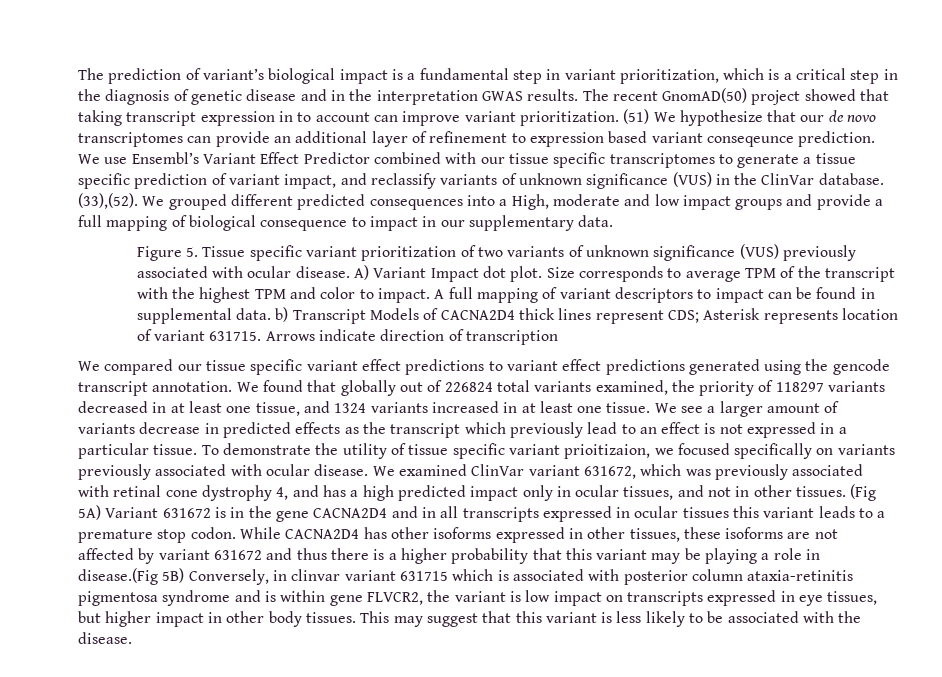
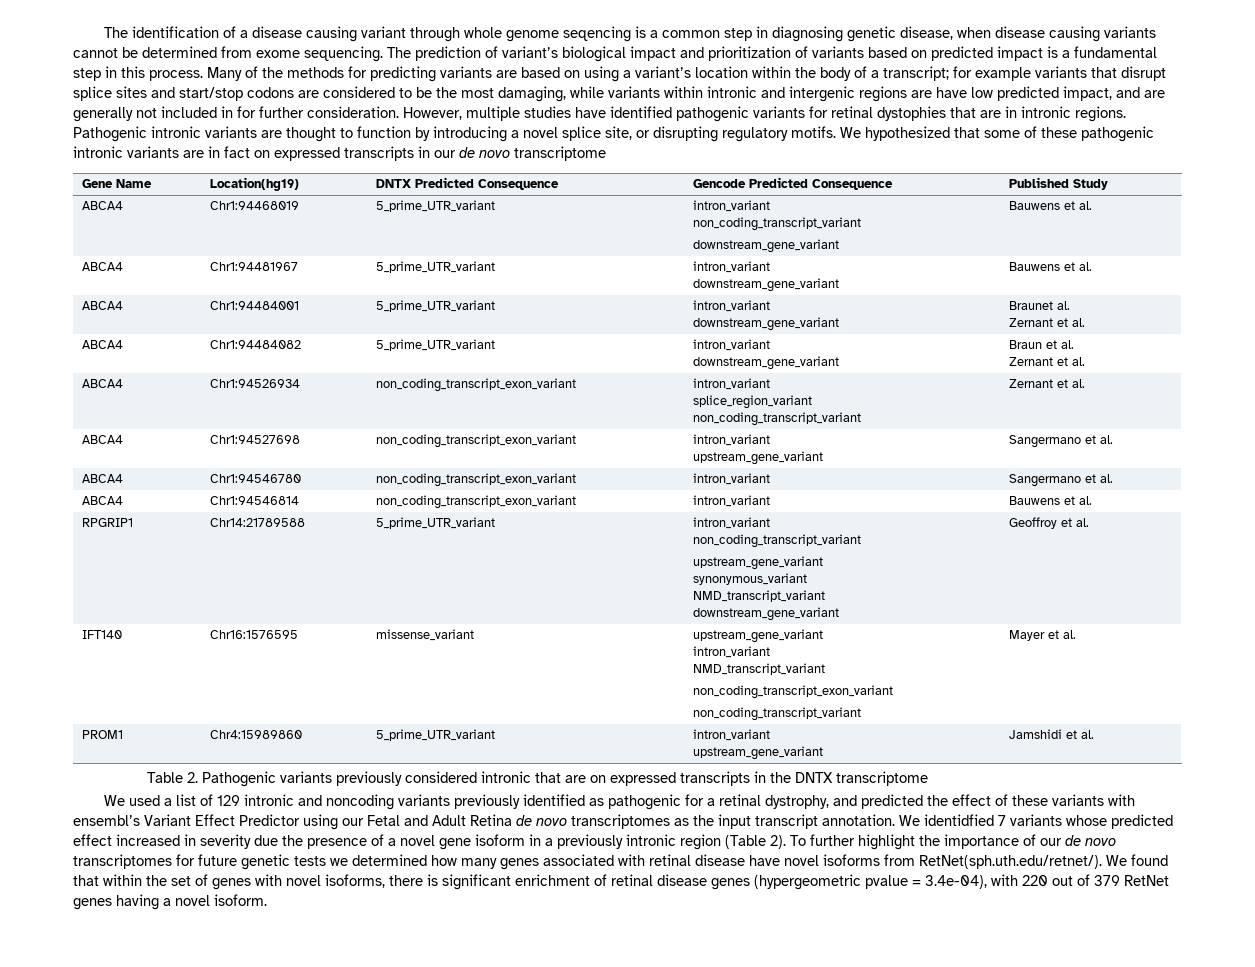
- The prediction of variant’s biological impact is a fundamental step in variant prioritization, which is a critical step in the diagnosis of genetic disease and in the interpretation GWAS results. The recent GnomAD(50) project showed that taking transcript expression in to account can improve variant prioritization. (51) We hypothesize that our de novo transcriptomes can provide an additional layer of refinement to expression based variant conseqeunce prediction. We use Ensembl’s Variant Effect Predictor combined with our tissue specific transcriptomes to generate a tissue specific prediction of variant impact, and reclassify variants of unknown significance (VUS) in the ClinVar database. (33),(52). We grouped different predicted consequences into a High, moderate and low impact groups and provide a full mapping of biological consequence to impact in our supplementary data.
- Figure 5. Tissue specific variant prioritization of two variants of unknown significance (VUS) previously associated with ocular disease. A) Variant Impact dot plot. Size corresponds to average TPM of the transcript with the highest TPM and color to impact. A full mapping of variant descriptors to impact can be found in supplemental data. b) Transcript Models of CACNA2D4 thick lines represent CDS; Asterisk represents location of variant 631715. Arrows indicate direction of transcription
- We compared our tissue specific variant effect predictions to variant effect predictions generated using the gencode transcript annotation. We found that globally out of 226824 total variants examined, the priority of 118297 variants decreased in at least one tissue, and 1324 variants increased in at least one tissue. We see a larger amount of variants decrease in predicted effects as the transcript which previously lead to an effect is not expressed in a particular tissue. To demonstrate the utility of tissue specific variant prioitizaion, we focused specifically on variants previously associated with ocular disease. We examined ClinVar variant 631672, which was previously associated with retinal cone dystrophy 4, and has a high predicted impact only in ocular tissues, and not in other tissues. (Fig 5A) Variant 631672 is in the gene CACNA2D4 and in all transcripts expressed in ocular tissues this variant leads to a premature stop codon. While CACNA2D4 has other isoforms expressed in other tissues, these isoforms are not affected by variant 631672 and thus there is a higher probability that this variant may be playing a role in disease.(Fig 5B) Conversely, in clinvar variant 631715 which is associated with posterior column ataxia-retinitis pigmentosa syndrome and is within gene FLVCR2, the variant is low impact on transcripts expressed in eye tissues, but higher impact in other body tissues. This may suggest that this variant is less likely to be associated with the disease.
+ The identification of a disease causing variant through whole genome seqencing is a common step in diagnosing genetic disease, when disease causing variants cannot be determined from exome sequencing. The prediction of variant’s biological impact and prioritization of variants based on predicted impact is a fundamental step in this process. Many of the methods for predicting variants are based on using a variant’s location within the body of a transcript; for example variants that disrupt splice sites and start/stop codons are considered to be the most damaging, while variants within intronic and intergenic regions are have low predicted impact, and are generally not included in for further consideration. However, multiple studies have identified pathogenic variants for retinal dystophies that are in intronic regions. Pathogenic intronic variants are thought to function by introducing a novel splice site, or disrupting regulatory motifs. We hypothesized that some of these pathogenic intronic variants are in fact on expressed transcripts in our de novo transcriptome
+ Gene Name | Location(hg19) | DNTX Predicted Consequence | Gencode Predicted Consequence | Published Study
+ ABCA4 | Chr1:94468019 | 5_prime_UTR_variant | intron_variant
+ non_coding_transcript_variant
+ downstream_gene_variant | Bauwens et al.
+ ABCA4 | Chr1:94481967 | 5_prime_UTR_variant | intron_variant
+ downstream_gene_variant | Bauwens et al.
+ ABCA4 | Chr1:94484001 | 5_prime_UTR_variant | intron_variant
+ downstream_gene_variant | Braunet al.
+ Zernant et al.
+ ABCA4 | Chr1:94484082 | 5_prime_UTR_variant | intron_variant
+ downstream_gene_variant | Braun et al.
+ Zernant et al.
+ ABCA4 | Chr1:94526934 | non_coding_transcript_exon_variant | intron_variant
+ splice_region_variant
+ non_coding_transcript_variant | Zernant et al.
+ ABCA4 | Chr1:94527698 | non_coding_transcript_exon_variant | intron_variant
+ upstream_gene_variant | Sangermano et al.
+ ABCA4 | Chr1:94546780 | non_coding_transcript_exon_variant | intron_variant | Sangermano et al.
+ ABCA4 | Chr1:94546814 | non_coding_transcript_exon_variant | intron_variant | Bauwens et al.
+ RPGRIP1 | Chr14:21789588 | 5_prime_UTR_variant | intron_variant
+ non_coding_transcript_variant
+ upstream_gene_variant
+ synonymous_variant
+ NMD_transcript_variant
+ downstream_gene_variant | Geoffroy et al.
+ IFT140 | Chr16:1576595 | missense_variant | upstream_gene_variant
+ intron_variant
+ NMD_transcript_variant
+ non_coding_transcript_exon_variant
+ non_coding_transcript_variant | Mayer et al.
+ PROM1 | Chr4:15989860 | 5_prime_UTR_variant | intron_variant
+ upstream_gene_variant | Jamshidi et al.
+ Table 2. Pathogenic variants previously considered intronic that are on expressed transcripts in the DNTX transcriptome
+ We used a list of 129 intronic and noncoding variants previously identified as pathogenic for a retinal dystrophy, and predicted the effect of these variants with ensembl’s Variant Effect Predictor using our Fetal and Adult Retina de novo transcriptomes as the input transcript annotation. We identidfied 7 variants whose predicted effect increased in severity due the presence of a novel gene isoform in a previously intronic region (Table 2). To further highlight the importance of our de novo transcriptomes for future genetic tests we determined how many genes associated with retinal disease have novel isoforms from RetNet(sph.uth.edu/retnet/). We found that within the set of genes with novel isoforms, there is significant enrichment of retinal disease genes (hypergeometric pvalue = 3.4e-04), with 220 out of 379 RetNet genes having a novel isoform.

